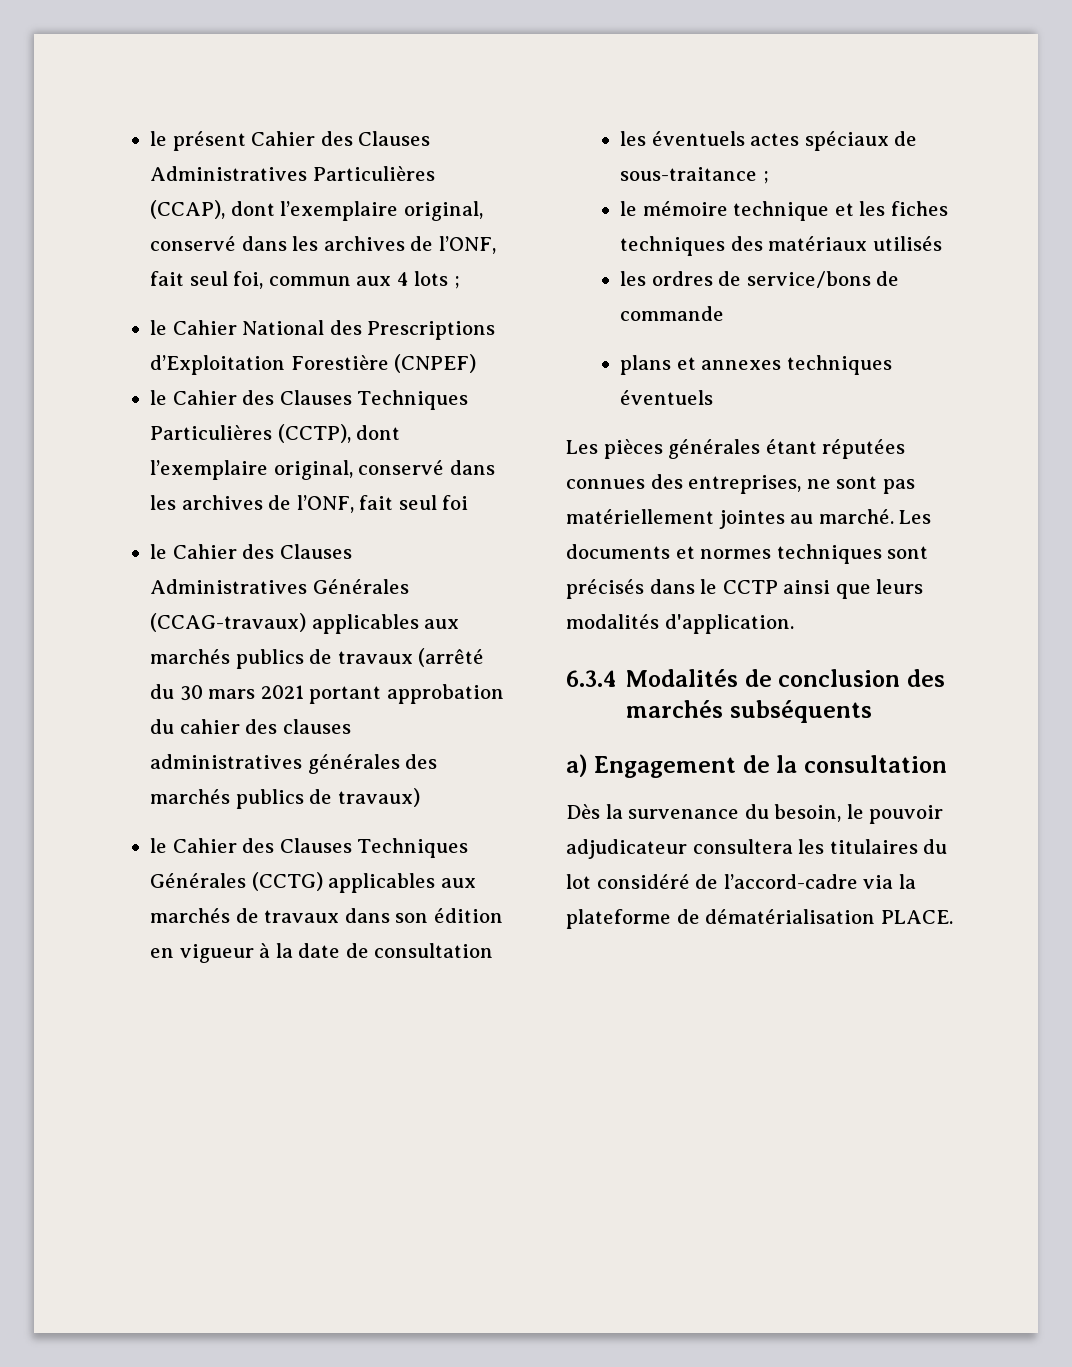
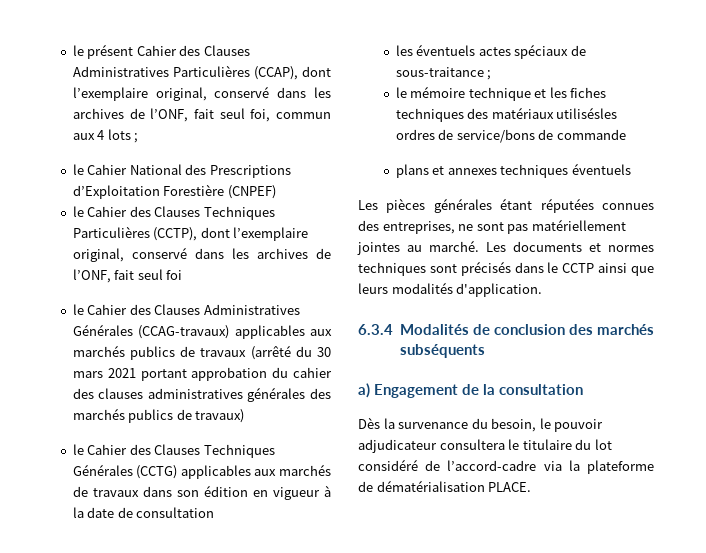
- le mémoire technique et les fiches techniques des matériaux utilisés
- les ordres de service/bons de commande
+ le mémoire technique et les fiches techniques des matériaux utilisésles ordres de service/bons de commande
- Dès la survenance du besoin, le pouvoir adjudicateur consultera les titulaires du lot considéré de l’accord-cadre via la plateforme de dématérialisation PLACE.
+ Dès la survenance du besoin, le pouvoir adjudicateur consultera le titulaire du lot considéré de l’accord-cadre via la plateforme de dématérialisation PLACE.

